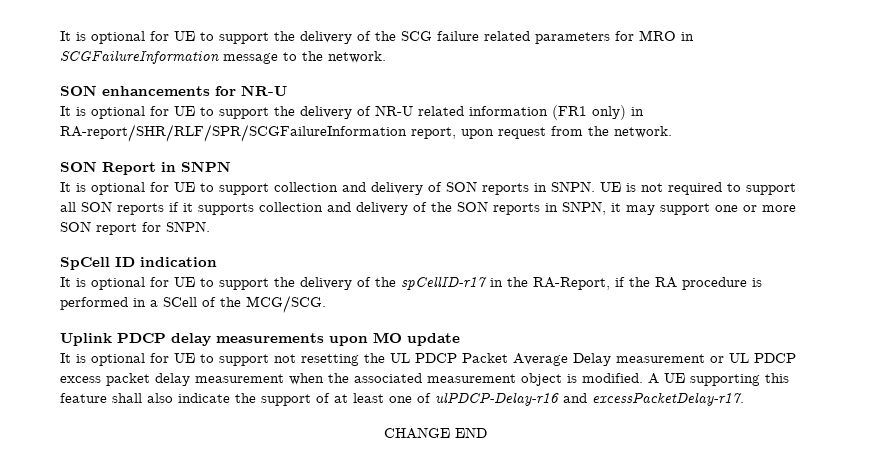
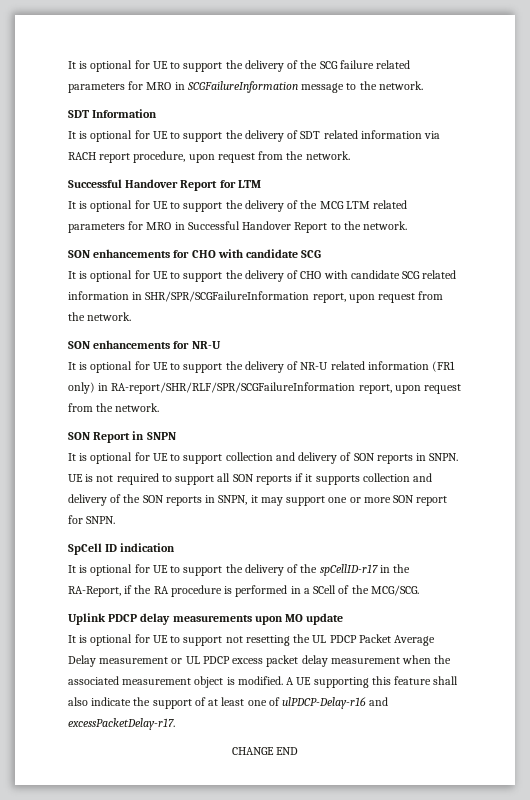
+ SDT Information
+ It is optional for UE to support the delivery of SDT related information via RACH report procedure, upon request from the network.
+ Successful Handover Report for LTM
+ It is optional for UE to support the delivery of the MCG LTM related parameters for MRO in Successful Handover Report to the network.
+ SON enhancements for CHO with candidate SCG
+ It is optional for UE to support the delivery of CHO with candidate SCG related information in SHR/SPR/SCGFailureInformation report, upon request from the network.

